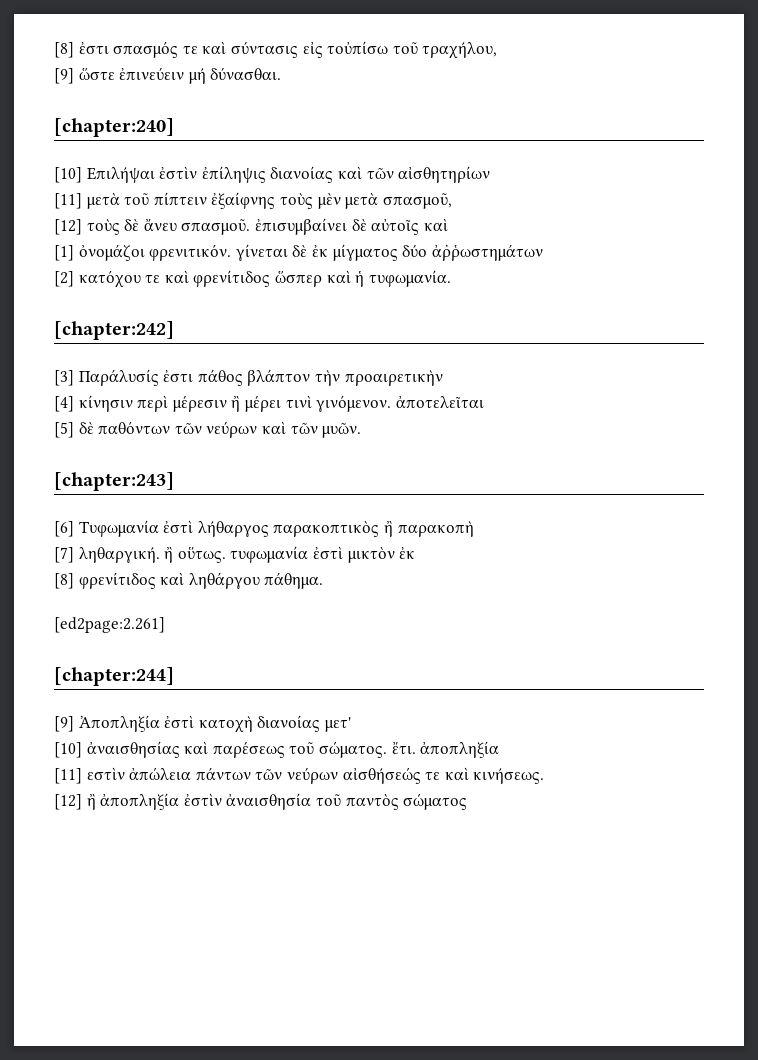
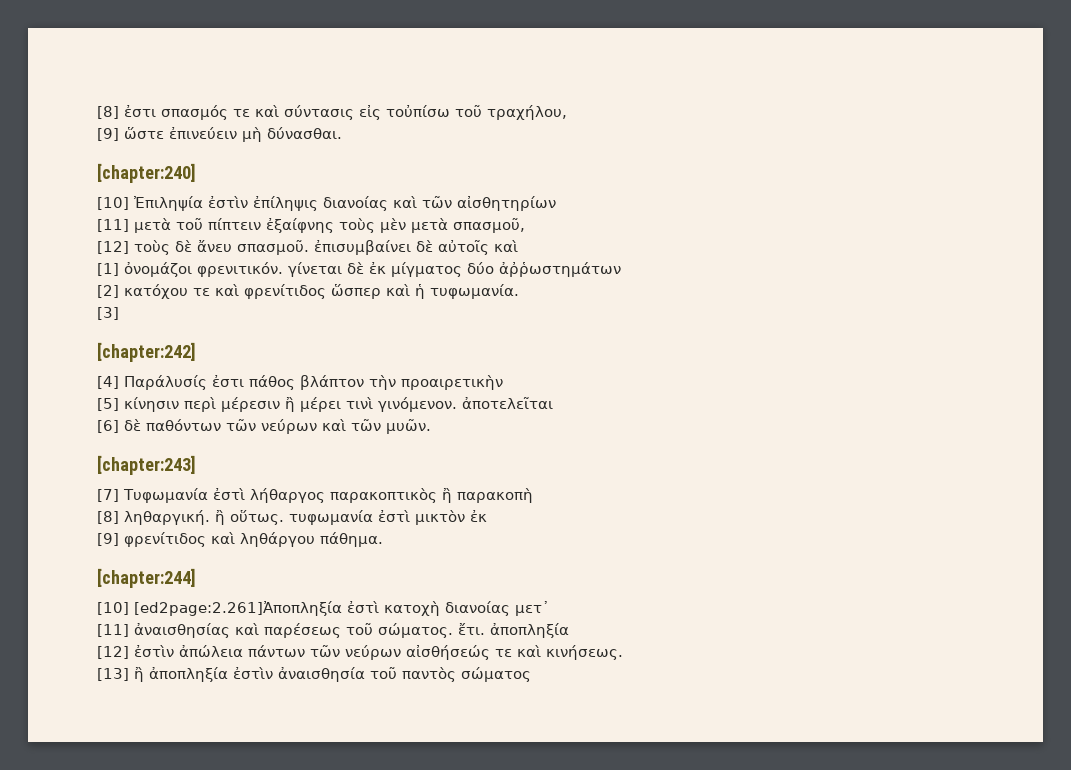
- [9] ὥστε ἐπινεύειν μή δύνασθαι.
+ [9] ὥστε ἐπινεύειν μὴ δύνασθαι.
- [10] Επιλήψαι ἐστὶν ἐπίληψις διανοίας καὶ τῶν αἰσθητηρίων
+ [10] Ἐπιληψία ἐστὶν ἐπίληψις διανοίας καὶ τῶν αἰσθητηρίων
+ [3]
- [3] Παράλυσίς ἐστι πάθος βλάπτον τὴν προαιρετικὴν
+ [4] Παράλυσίς ἐστι πάθος βλάπτον τὴν προαιρετικὴν
- [4] κίνησιν περὶ μέρεσιν ἢ μέρει τινὶ γινόμενον. ἀποτελεῖται
+ [5] κίνησιν περὶ μέρεσιν ἢ μέρει τινὶ γινόμενον. ἀποτελεῖται
- [5] δὲ παθόντων τῶν νεύρων καὶ τῶν μυῶν.
+ [6] δὲ παθόντων τῶν νεύρων καὶ τῶν μυῶν.
- [6] Τυφωμανία ἐστὶ λήθαργος παρακοπτικὸς ἢ παρακοπὴ
+ [7] Τυφωμανία ἐστὶ λήθαργος παρακοπτικὸς ἢ παρακοπὴ
- [7] ληθαργική. ἢ οὕτως. τυφωμανία ἐστὶ μικτὸν ἐκ
+ [8] ληθαργική. ἢ οὕτως. τυφωμανία ἐστὶ μικτὸν ἐκ
- [8] φρενίτιδος καὶ ληθάργου πάθημα.
+ [9] φρενίτιδος καὶ ληθάργου πάθημα.
- [ed2page:2.261]
- [9] Ἀποπληξία ἐστὶ κατοχὴ διανοίας μετ'
- [10] ἀναισθησίας καὶ παρέσεως τοῦ σώματος. ἔτι. ἀποπληξία
+ [10] [ed2page:2.261]Ἀποπληξία ἐστὶ κατοχὴ διανοίας μετ᾽
+ [11] ἀναισθησίας καὶ παρέσεως τοῦ σώματος. ἔτι. ἀποπληξία
- [11] εστὶν ἀπώλεια πάντων τῶν νεύρων αἰσθήσεώς τε καὶ κινήσεως.
+ [12] ἐστὶν ἀπώλεια πάντων τῶν νεύρων αἰσθήσεώς τε καὶ κινήσεως.
- [12] ἢ ἀποπληξία ἐστὶν ἀναισθησία τοῦ παντὸς σώματος
+ [13] ἢ ἀποπληξία ἐστὶν ἀναισθησία τοῦ παντὸς σώματος

